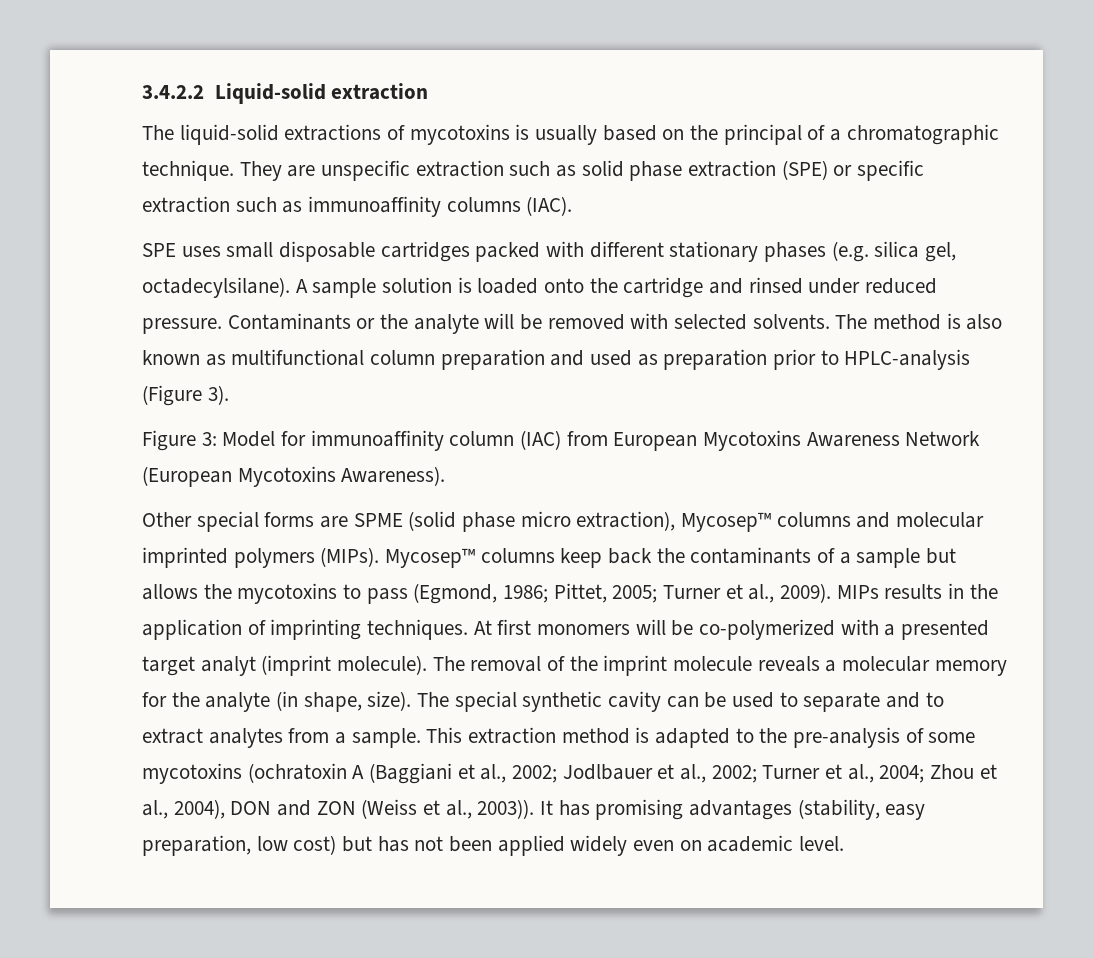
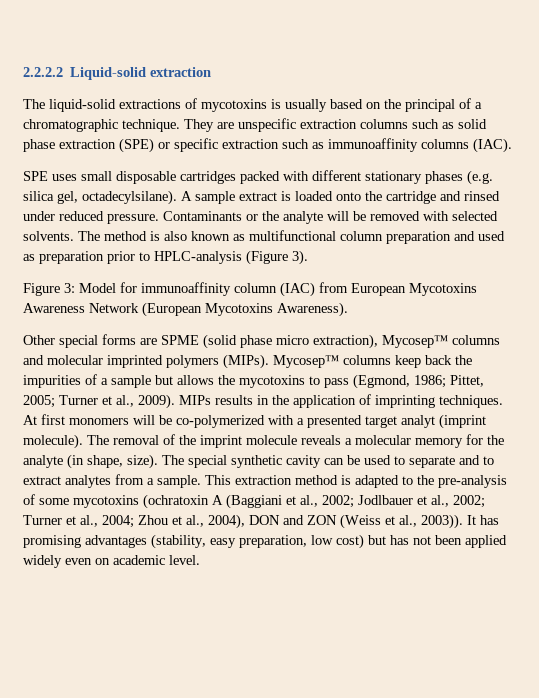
- 3.4.2.2 Liquid-solid extraction
+ 2.2.2.2 Liquid-solid extraction
- They are unspecific extraction such as solid phase extraction (SPE) or specific extraction such as immunoaffinity columns (IAC).
+ They are unspecific extraction columns such as solid phase extraction (SPE) or specific extraction such as immunoaffinity columns (IAC).
- A sample solution is loaded onto the cartridge and rinsed under reduced pressure.
+ A sample extract is loaded onto the cartridge and rinsed under reduced pressure.
- Mycosep™ columns keep back the contaminants of a sample but allows the mycotoxins to pass (Egmond, 1986; Pittet, 2005; Turner et al., 2009).
+ Mycosep™ columns keep back the impurities of a sample but allows the mycotoxins to pass (Egmond, 1986; Pittet, 2005; Turner et al., 2009).

